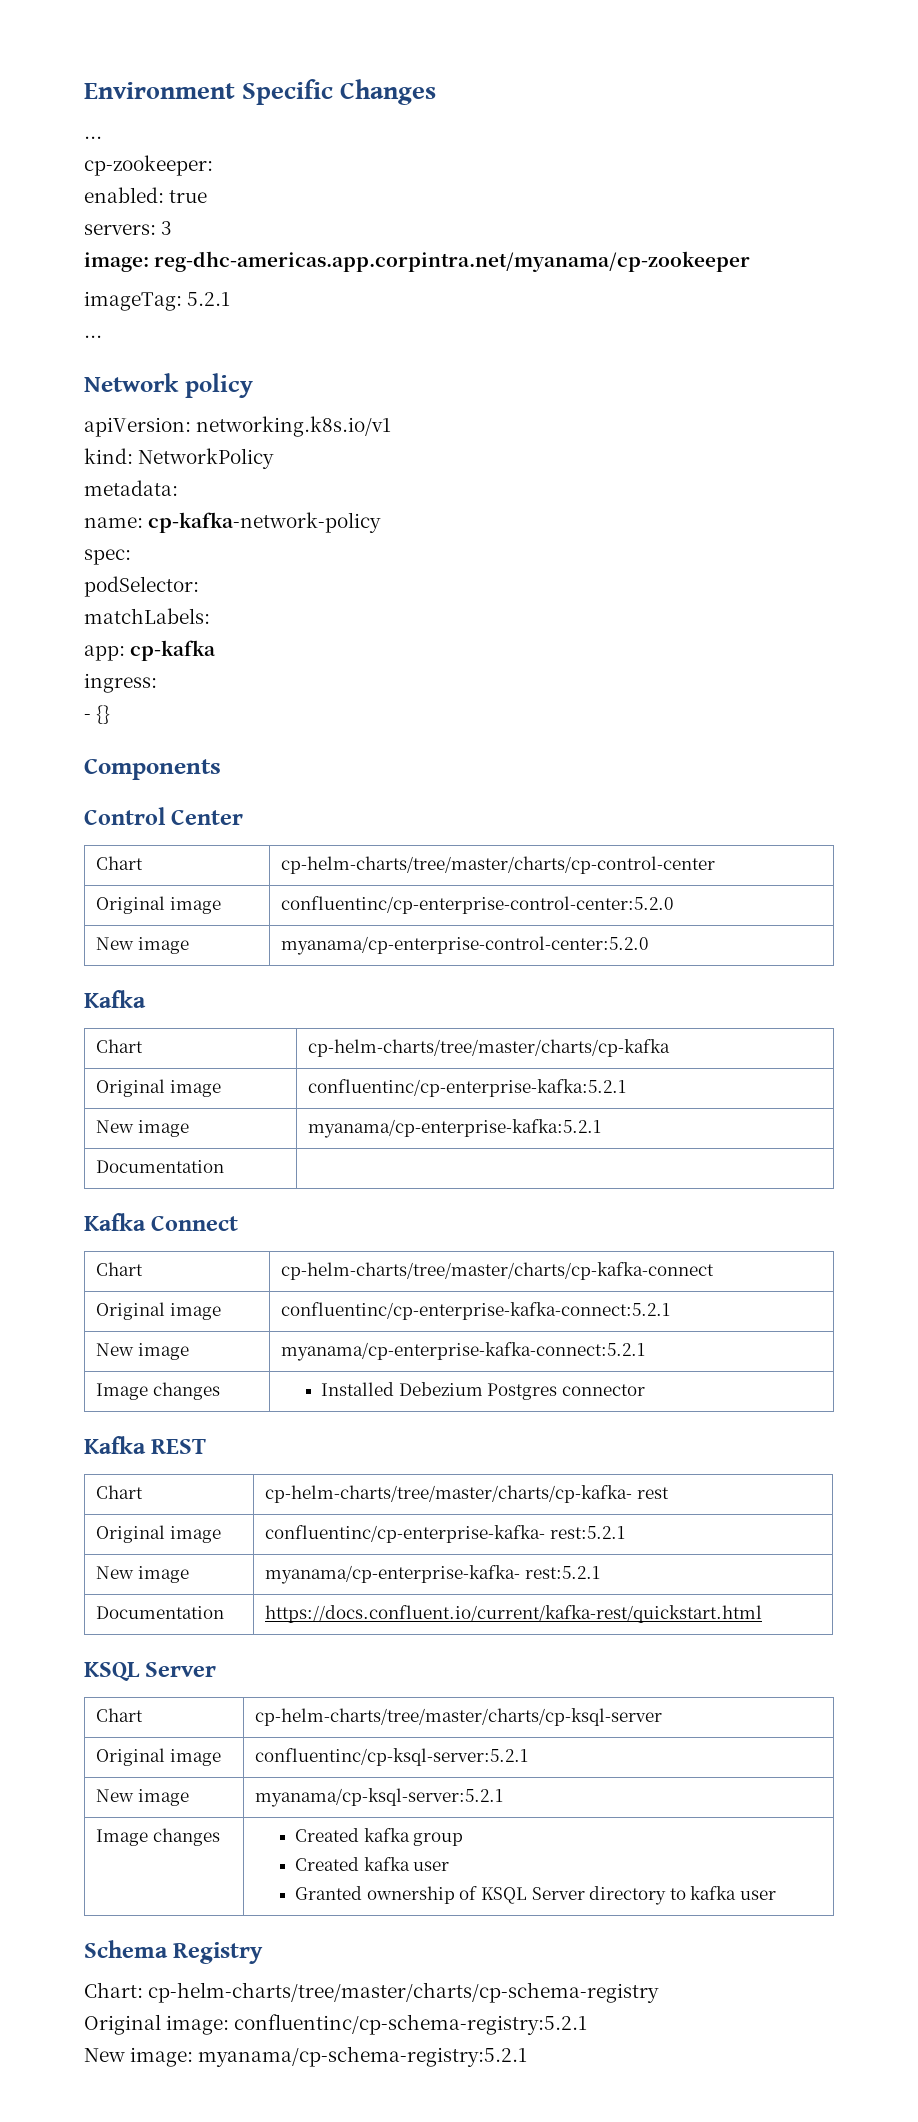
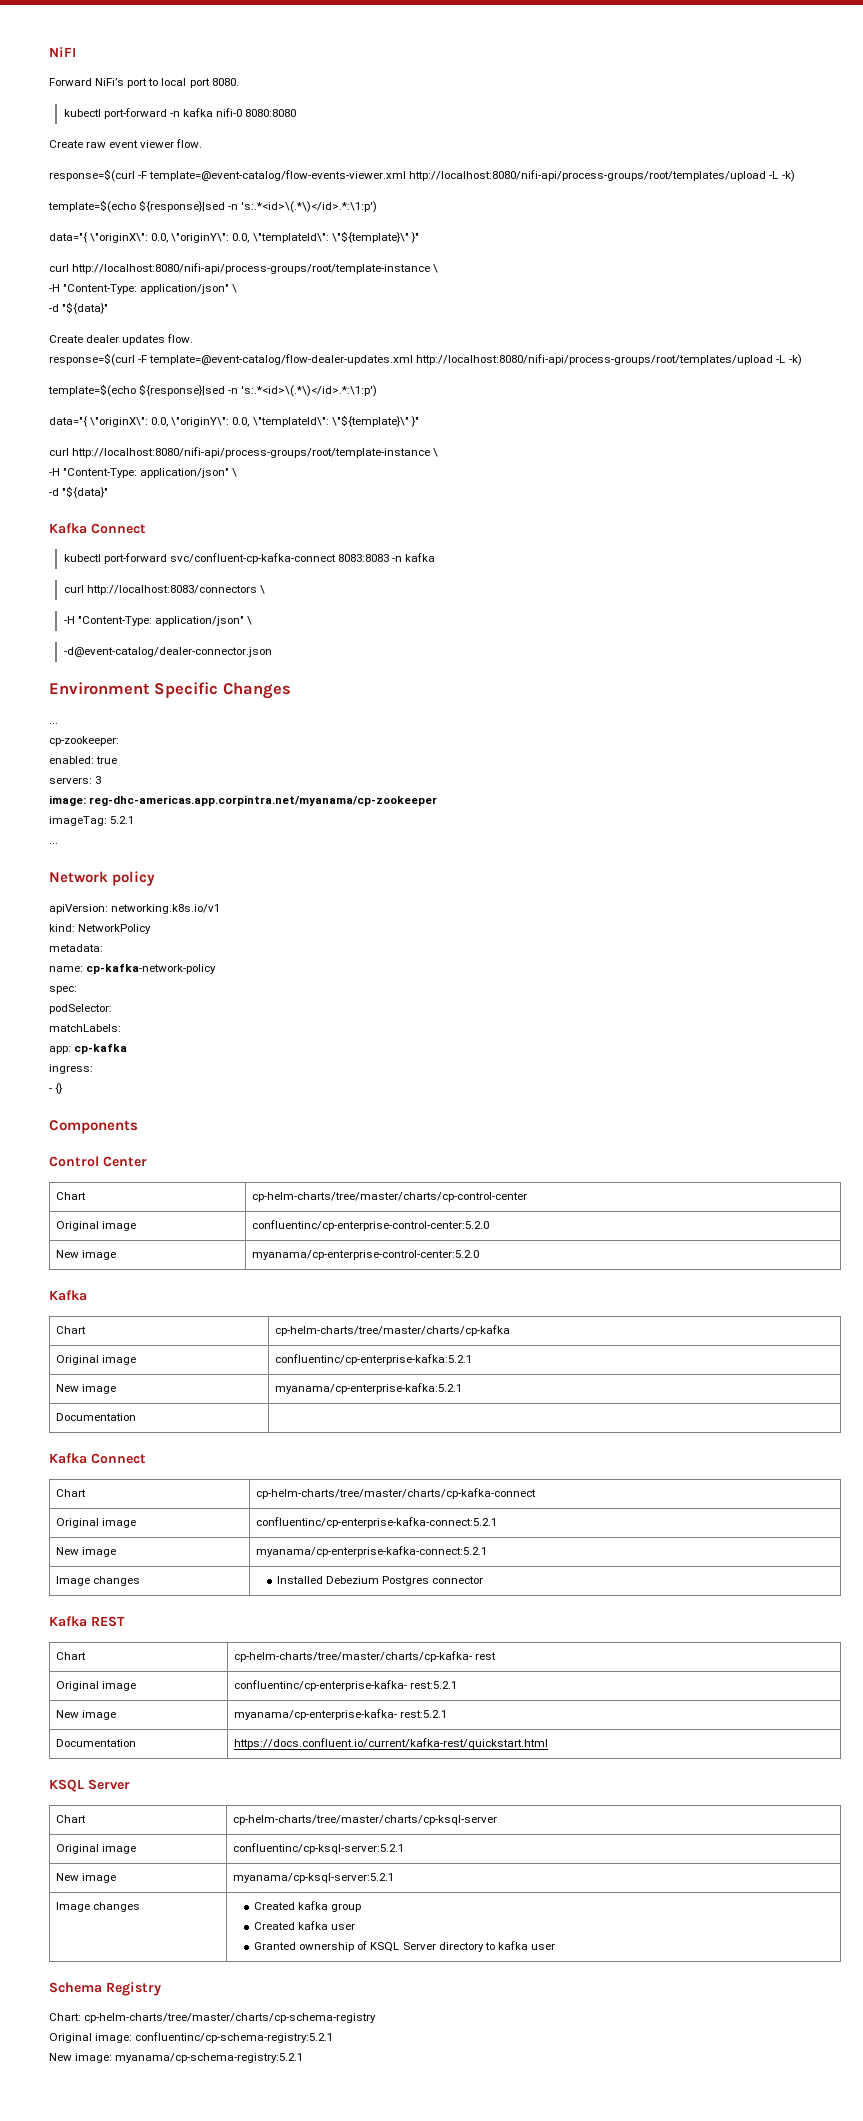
+ NiFI
+ Forward NiFi’s port to local port 8080.
+ kubectl port-forward -n kafka nifi-0 8080:8080
+ Create raw event viewer flow.
+ response=$(curl -F template=@event-catalog/flow-events-viewer.xml http://localhost:8080/nifi-api/process-groups/root/templates/upload -L -k)
+ template=$(echo ${response}|sed -n 's:.*<id>\(.*\)</id>.*:\1:p')
+ data="{ \"originX\": 0.0, \"originY\": 0.0, \"templateId\": \"${template}\" }"
+ curl http://localhost:8080/nifi-api/process-groups/root/template-instance \
+ -H "Content-Type: application/json" \
+ -d "${data}"
+ Create dealer updates flow.
+ response=$(curl -F template=@event-catalog/flow-dealer-updates.xml http://localhost:8080/nifi-api/process-groups/root/templates/upload -L -k)
+ template=$(echo ${response}|sed -n 's:.*<id>\(.*\)</id>.*:\1:p')
+ data="{ \"originX\": 0.0, \"originY\": 0.0, \"templateId\": \"${template}\" }"
+ curl http://localhost:8080/nifi-api/process-groups/root/template-instance \
+ -H "Content-Type: application/json" \
+ -d "${data}"
+ Kafka Connect
+ kubectl port-forward svc/confluent-cp-kafka-connect 8083:8083 -n kafka
+ curl http://localhost:8083/connectors \
+ -H "Content-Type: application/json" \
+ -d@event-catalog/dealer-connector.json

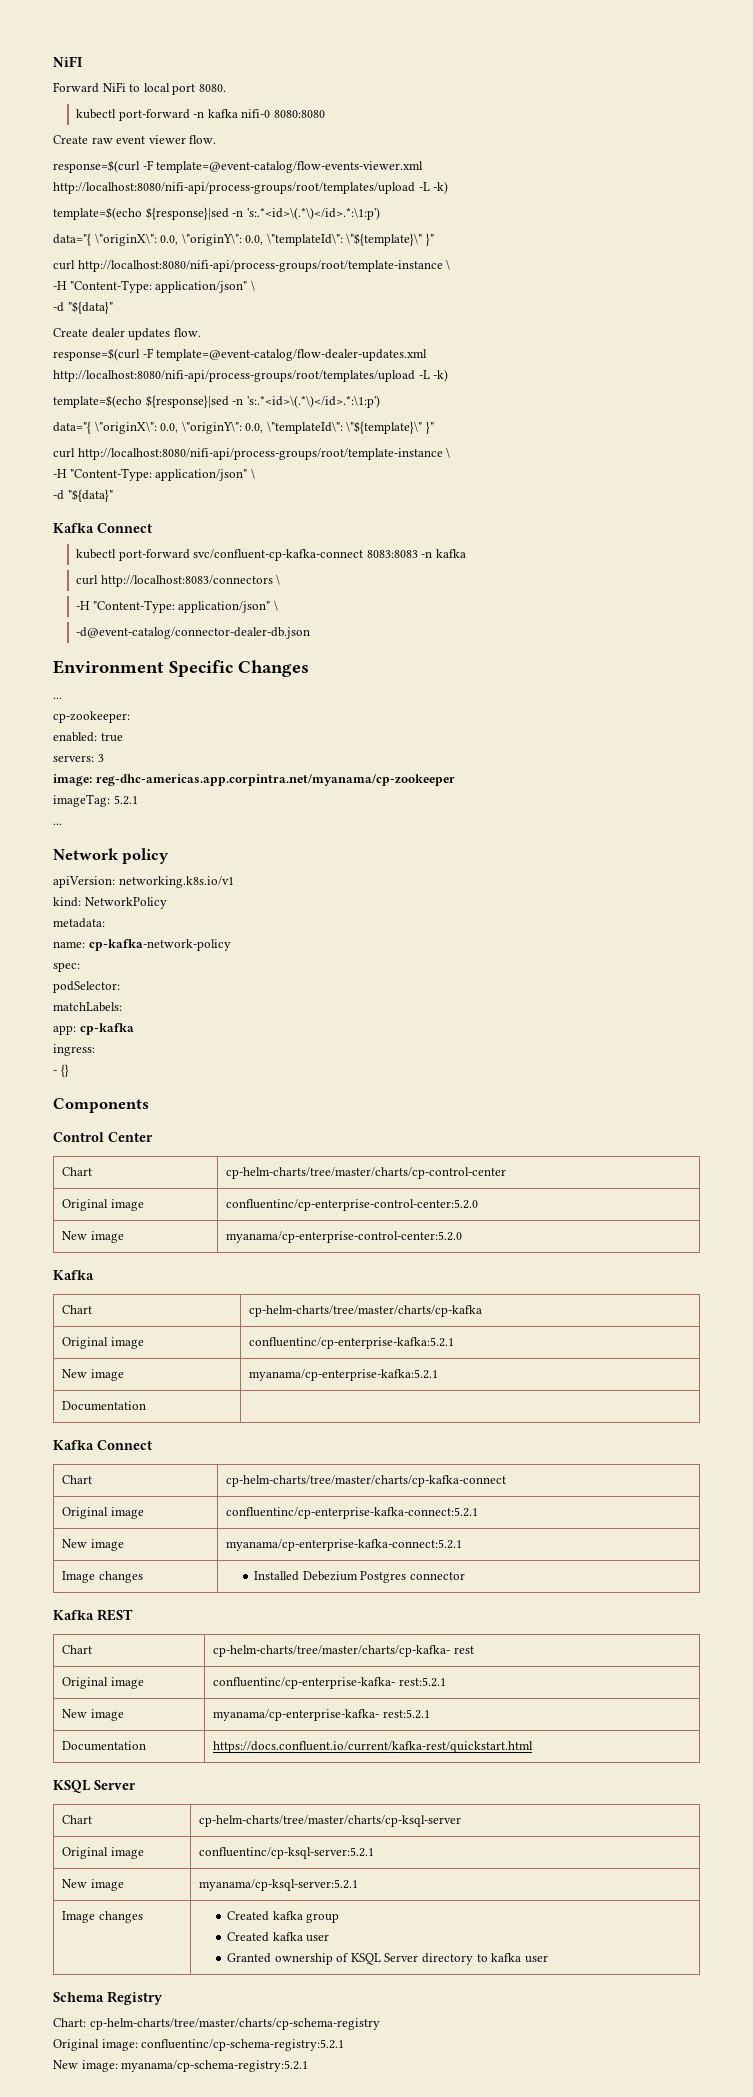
- Forward NiFi’s port to local port 8080.
+ Forward NiFi to local port 8080.
- -d@event-catalog/dealer-connector.json
+ -d@event-catalog/connector-dealer-db.json

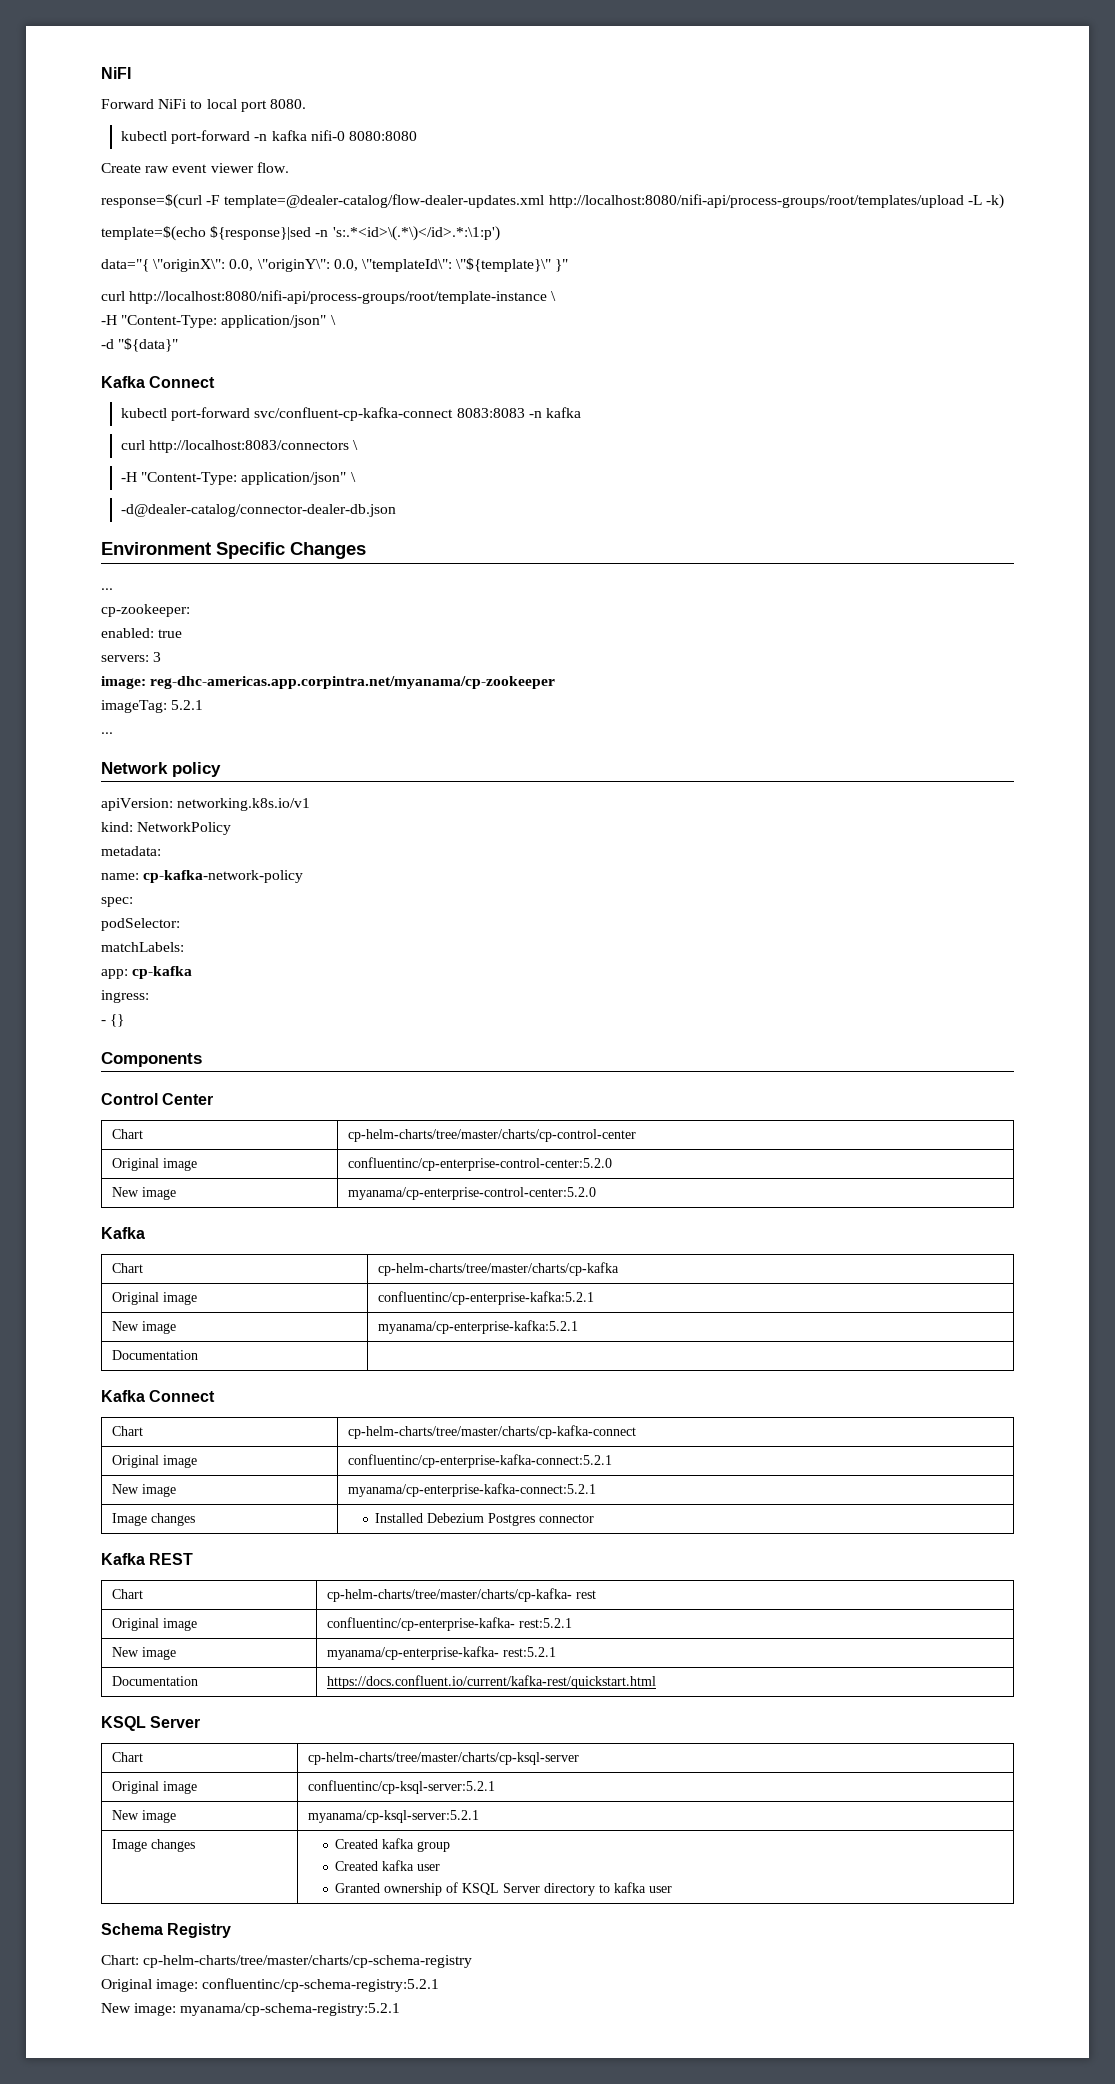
- response=$(curl -F template=@event-catalog/flow-events-viewer.xml http://localhost:8080/nifi-api/process-groups/root/templates/upload -L -k)
- template=$(echo ${response}|sed -n 's:.*<id>\(.*\)</id>.*:\1:p')
- data="{ \"originX\": 0.0, \"originY\": 0.0, \"templateId\": \"${template}\" }"
- curl http://localhost:8080/nifi-api/process-groups/root/template-instance \
- -H "Content-Type: application/json" \
- -d "${data}"
- Create dealer updates flow.
- response=$(curl -F template=@event-catalog/flow-dealer-updates.xml http://localhost:8080/nifi-api/process-groups/root/templates/upload -L -k)
+ response=$(curl -F template=@dealer-catalog/flow-dealer-updates.xml http://localhost:8080/nifi-api/process-groups/root/templates/upload -L -k)
- -d@event-catalog/connector-dealer-db.json
+ -d@dealer-catalog/connector-dealer-db.json

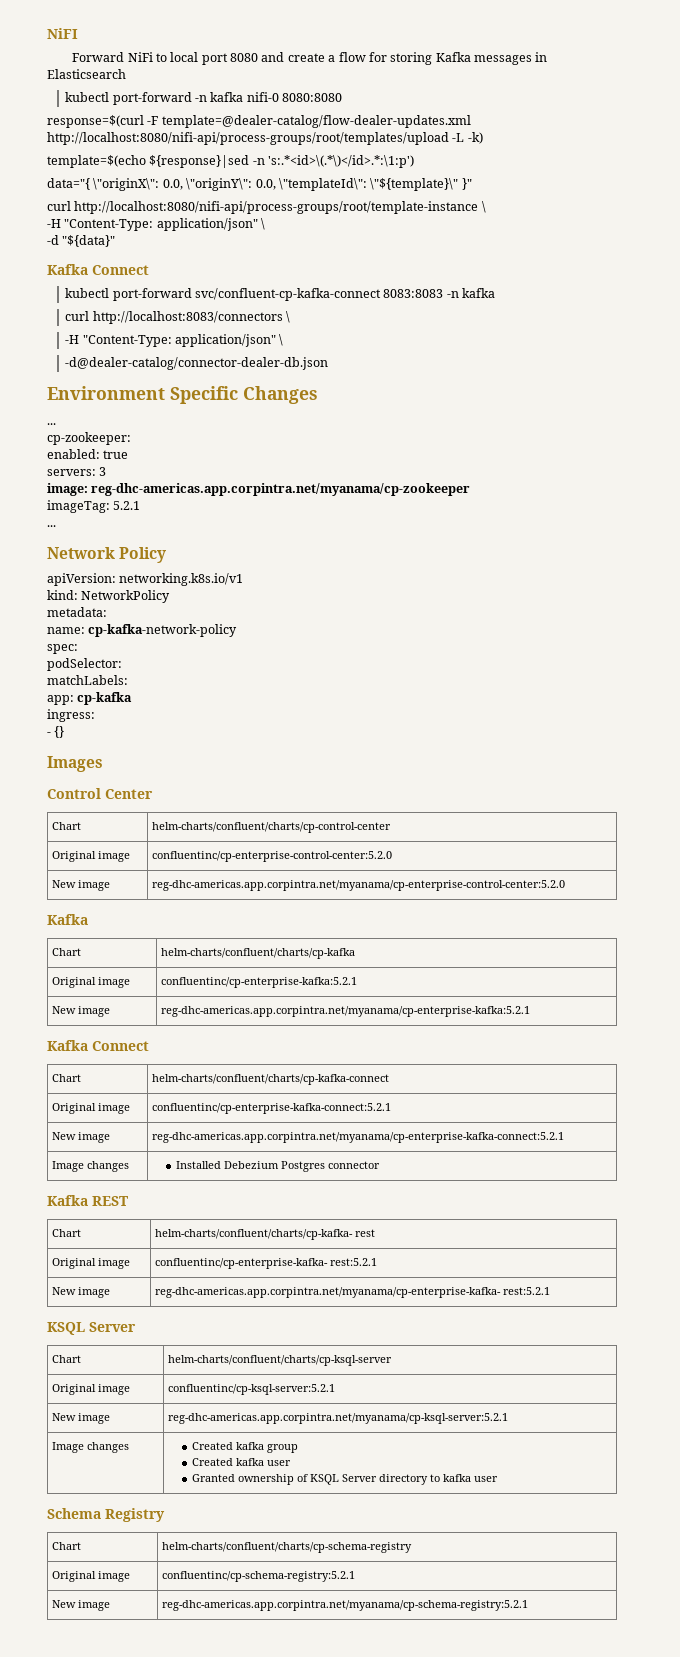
- Forward NiFi to local port 8080.
+ Forward NiFi to local port 8080 and create a flow for storing Kafka messages in Elasticsearch
- Create raw event viewer flow.
- Network policy
+ Network Policy
- Components
+ Images
- Chart | cp-helm-charts/tree/master/charts/cp-control-center
+ Chart | helm-charts/confluent/charts/cp-control-center
- New image | myanama/cp-enterprise-control-center:5.2.0
+ New image | reg-dhc-americas.app.corpintra.net/myanama/cp-enterprise-control-center:5.2.0
- Chart | cp-helm-charts/tree/master/charts/cp-kafka
+ Chart | helm-charts/confluent/charts/cp-kafka
- New image | myanama/cp-enterprise-kafka:5.2.1
- Documentation |
+ New image | reg-dhc-americas.app.corpintra.net/myanama/cp-enterprise-kafka:5.2.1
- Chart | cp-helm-charts/tree/master/charts/cp-kafka-connect
+ Chart | helm-charts/confluent/charts/cp-kafka-connect
- New image | myanama/cp-enterprise-kafka-connect:5.2.1
+ New image | reg-dhc-americas.app.corpintra.net/myanama/cp-enterprise-kafka-connect:5.2.1
- Chart | cp-helm-charts/tree/master/charts/cp-kafka- rest
+ Chart | helm-charts/confluent/charts/cp-kafka- rest
- New image | myanama/cp-enterprise-kafka- rest:5.2.1
- Documentation | https://docs.confluent.io/current/kafka-rest/quickstart.html
+ New image | reg-dhc-americas.app.corpintra.net/myanama/cp-enterprise-kafka- rest:5.2.1
- Chart | cp-helm-charts/tree/master/charts/cp-ksql-server
+ Chart | helm-charts/confluent/charts/cp-ksql-server
- New image | myanama/cp-ksql-server:5.2.1
+ New image | reg-dhc-americas.app.corpintra.net/myanama/cp-ksql-server:5.2.1
- Chart: cp-helm-charts/tree/master/charts/cp-schema-registry
- Original image: confluentinc/cp-schema-registry:5.2.1
- New image: myanama/cp-schema-registry:5.2.1
+ Chart | helm-charts/confluent/charts/cp-schema-registry
+ Original image | confluentinc/cp-schema-registry:5.2.1
+ New image | reg-dhc-americas.app.corpintra.net/myanama/cp-schema-registry:5.2.1

